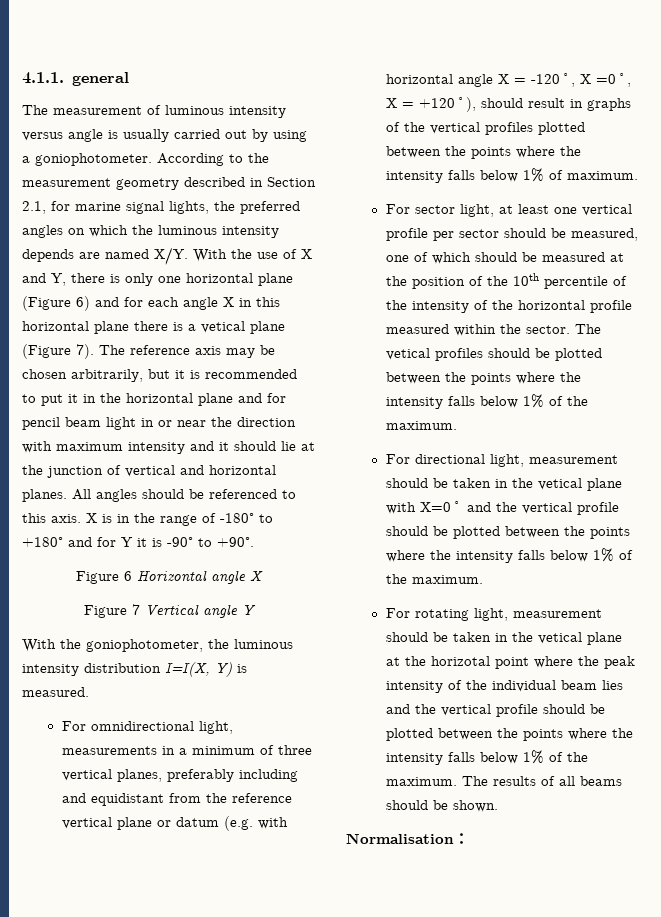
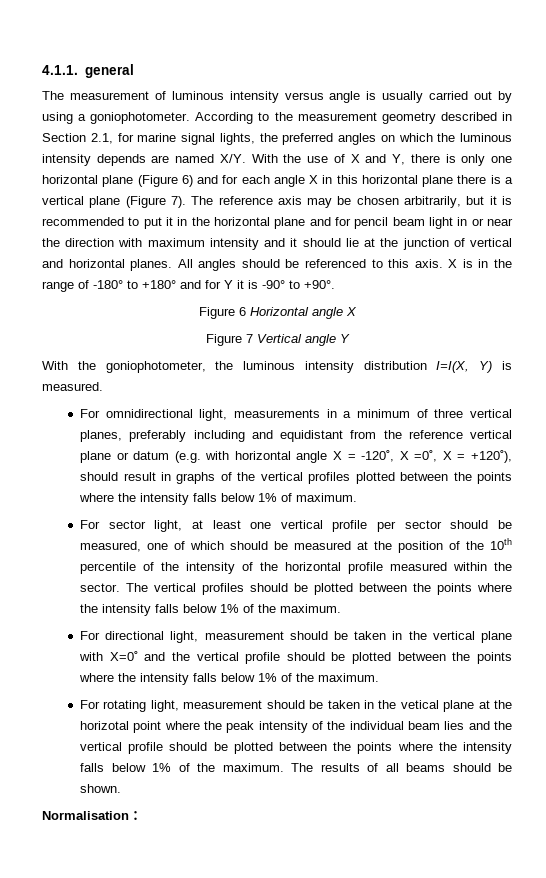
- According to the measurement geometry described in Section 2.1, for marine signal lights, the preferred angles on which the luminous intensity depends are named X/Y. With the use of X and Y, there is only one horizontal plane (Figure 6) and for each angle X in this horizontal plane there is a vetical plane (Figure 7).
+ According to the measurement geometry described in Section 2.1, for marine signal lights, the preferred angles on which the luminous intensity depends are named X/Y. With the use of X and Y, there is only one horizontal plane (Figure 6) and for each angle X in this horizontal plane there is a vertical plane (Figure 7).
- The vetical profiles should be plotted between the points where the intensity falls below 1% of the maximum.
+ The vertical profiles should be plotted between the points where the intensity falls below 1% of the maximum.
- For directional light, measurement should be taken in the vetical plane with X=0˚ and the vertical profile should be plotted between the points where the intensity falls below 1% of the maximum.
+ For directional light, measurement should be taken in the vertical plane with X=0˚ and the vertical profile should be plotted between the points where the intensity falls below 1% of the maximum.

